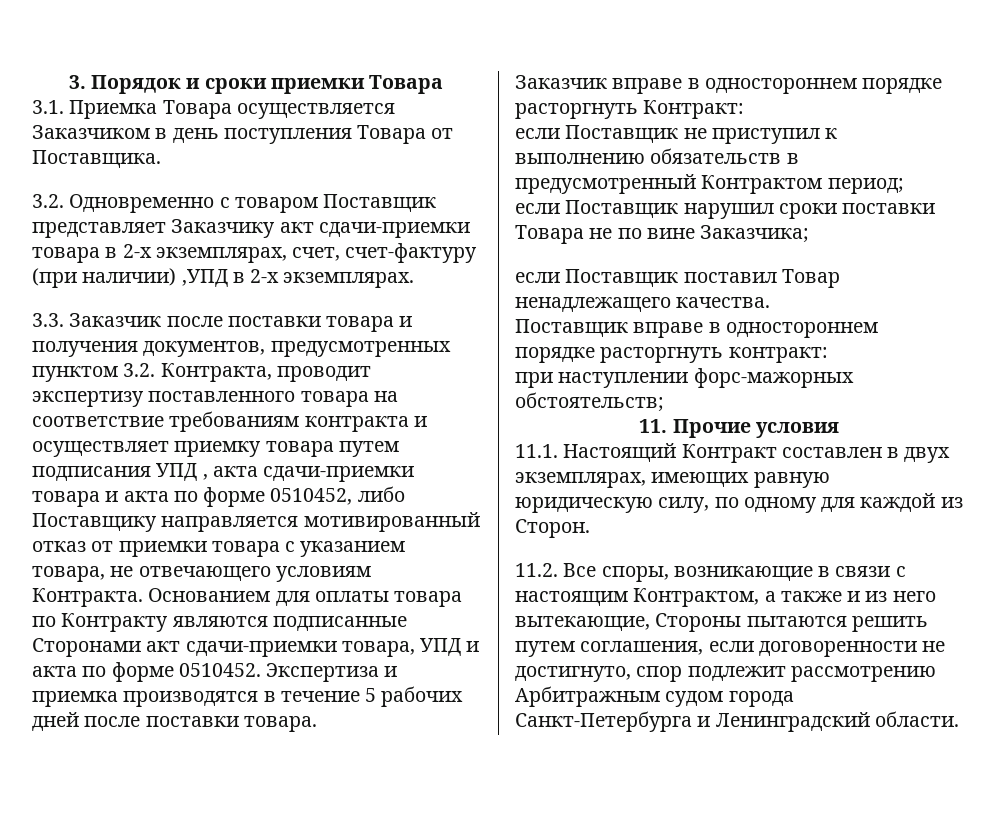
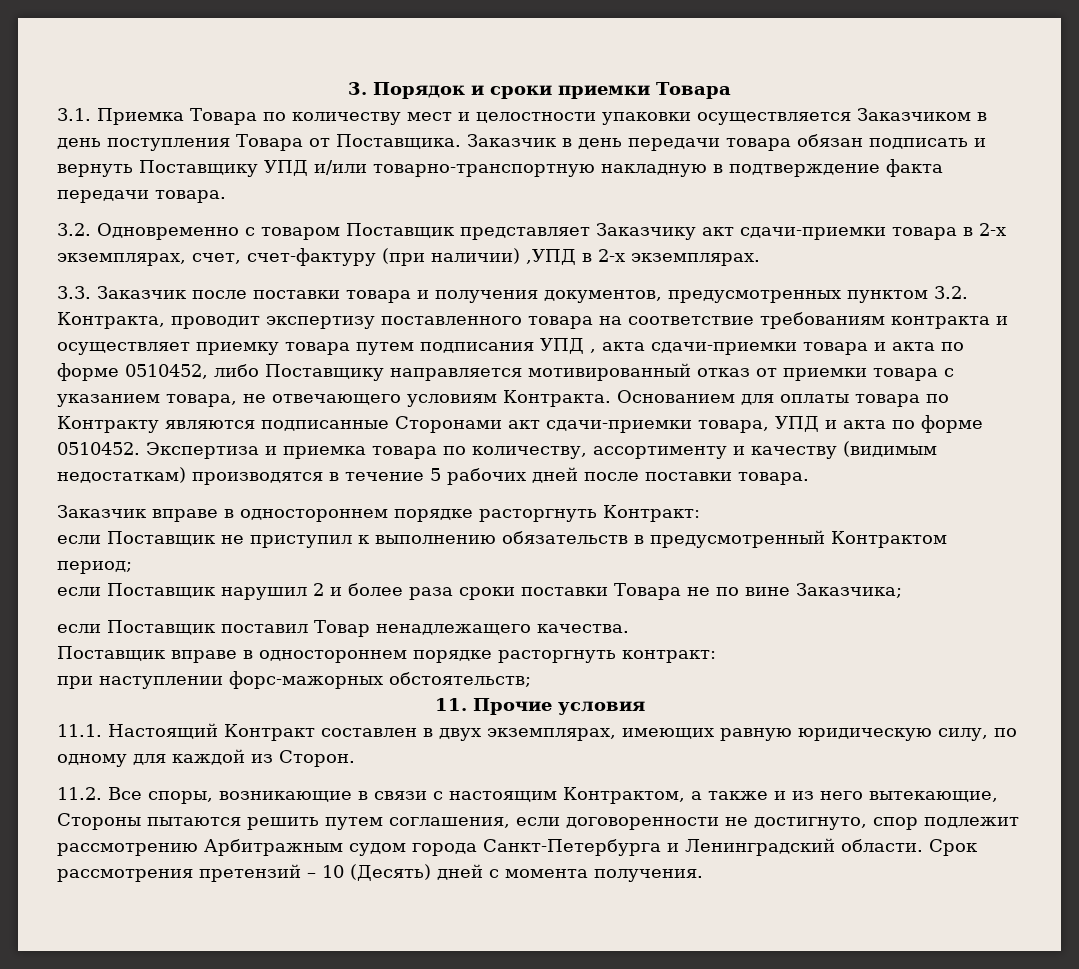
- 3.1. Приемка Товара осуществляется Заказчиком в день поступления Товара от Поставщика.
+ 3.1. Приемка Товара по количеству мест и целостности упаковки осуществляется Заказчиком в день поступления Товара от Поставщика. Заказчик в день передачи товара обязан подписать и вернуть Поставщику УПД и/или товарно-транспортную накладную в подтверждение факта передачи товара.
- Экспертиза и приемка производятся в течение 5 рабочих дней после поставки товара.
+ Экспертиза и приемка товара по количеству, ассортименту и качеству (видимым недостаткам) производятся в течение 5 рабочих дней после поставки товара.
- если Поставщик нарушил сроки поставки Товара не по вине Заказчика;
+ если Поставщик нарушил 2 и более раза сроки поставки Товара не по вине Заказчика;
+ Срок рассмотрения претензий – 10 (Десять) дней с момента получения.

